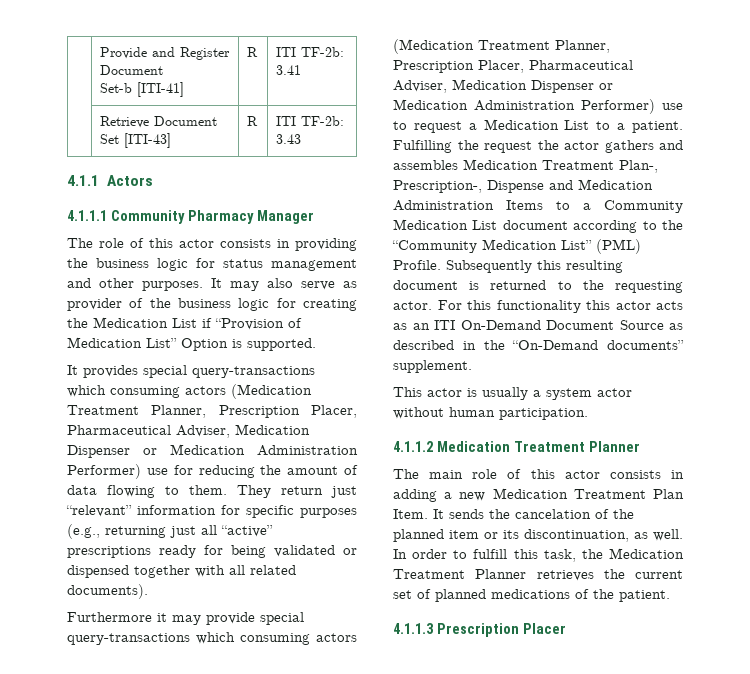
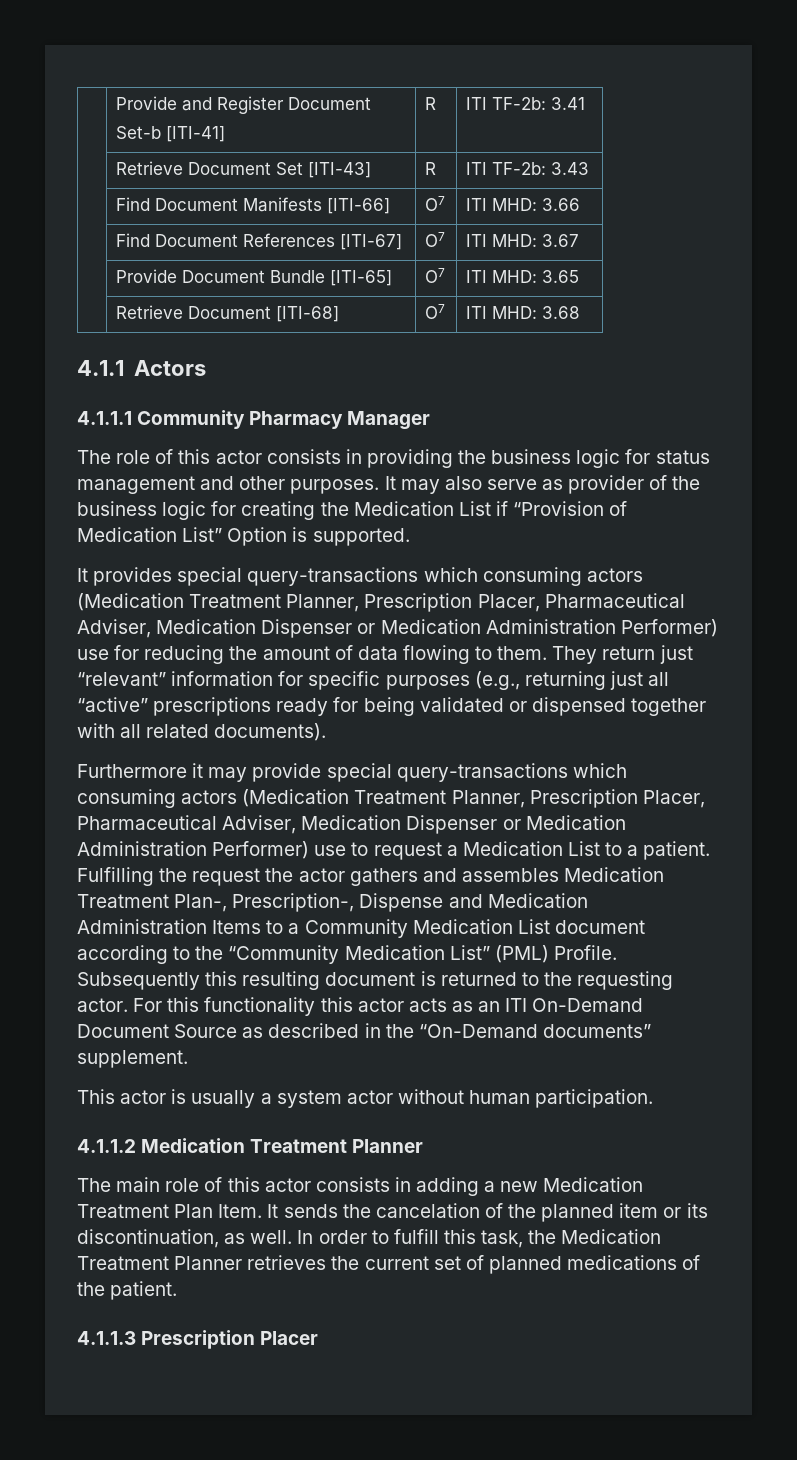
+ | Find Document Manifests [ITI-66] | O7 | ITI MHD: 3.66
+ | Find Document References [ITI-67] | O7 | ITI MHD: 3.67
+ | Provide Document Bundle [ITI-65] | O7 | ITI MHD: 3.65
+ | Retrieve Document [ITI-68] | O7 | ITI MHD: 3.68

